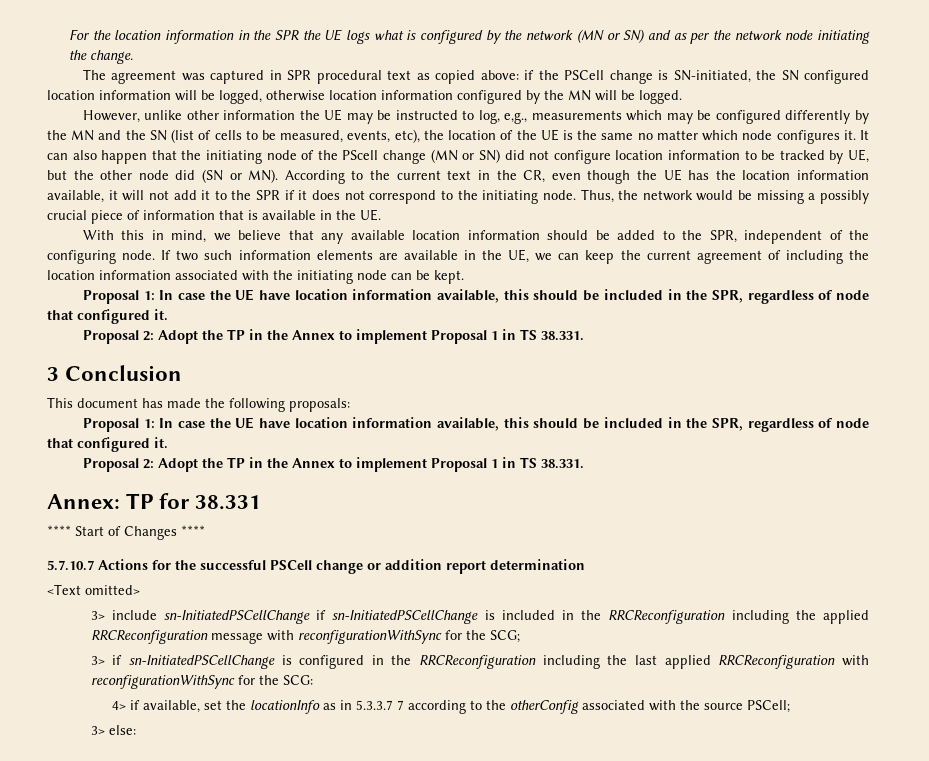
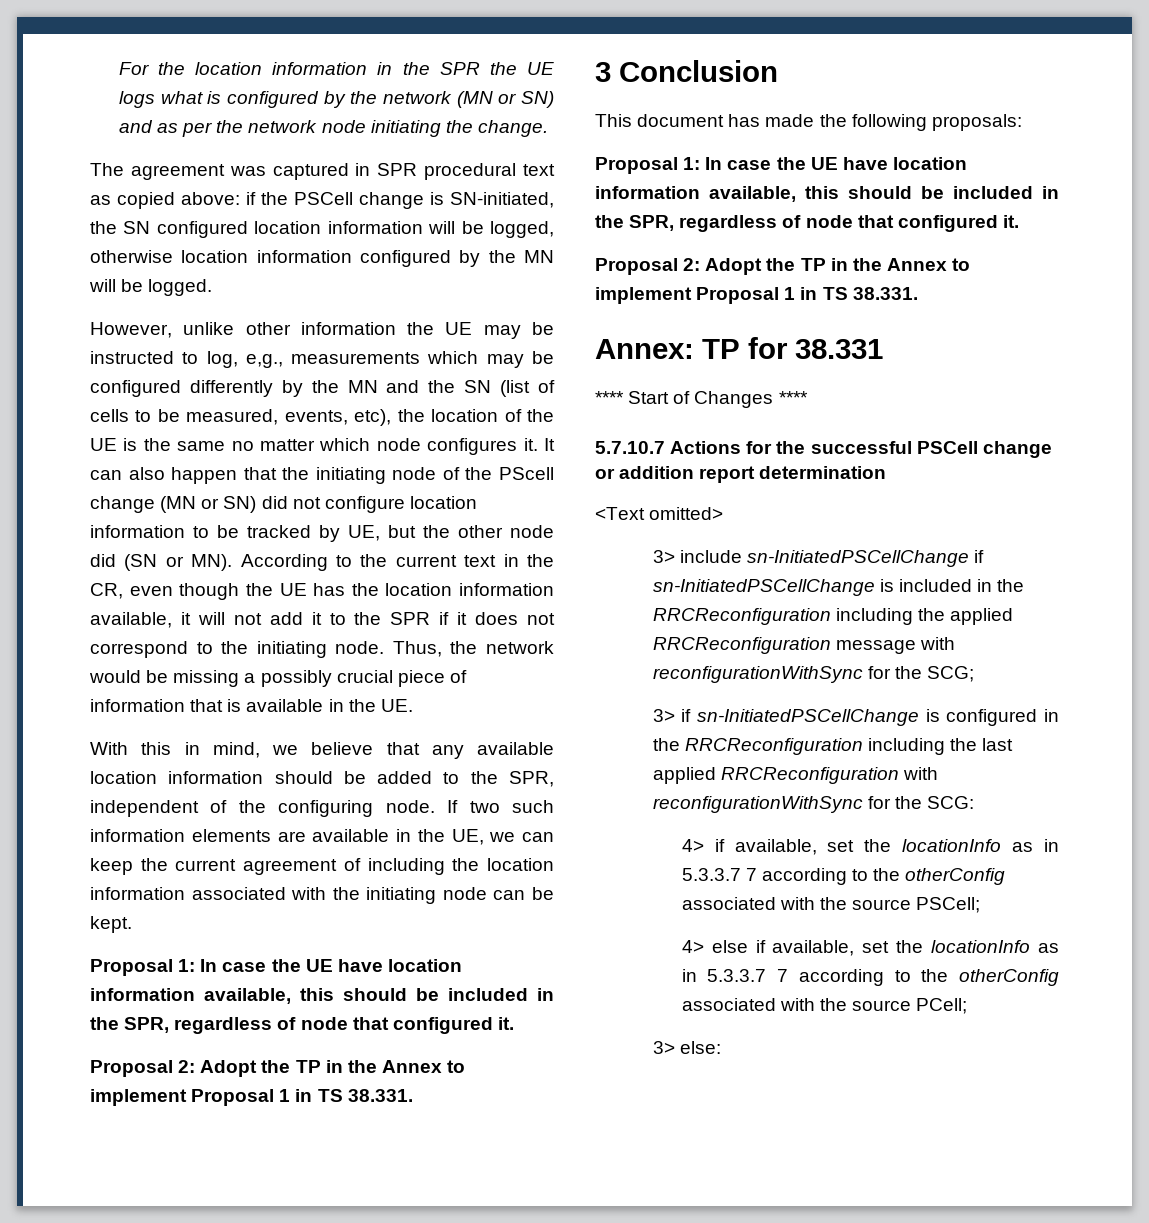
+ 4> else if available, set the locationInfo as in 5.3.3.7 7 according to the otherConfig associated with the source PCell;

